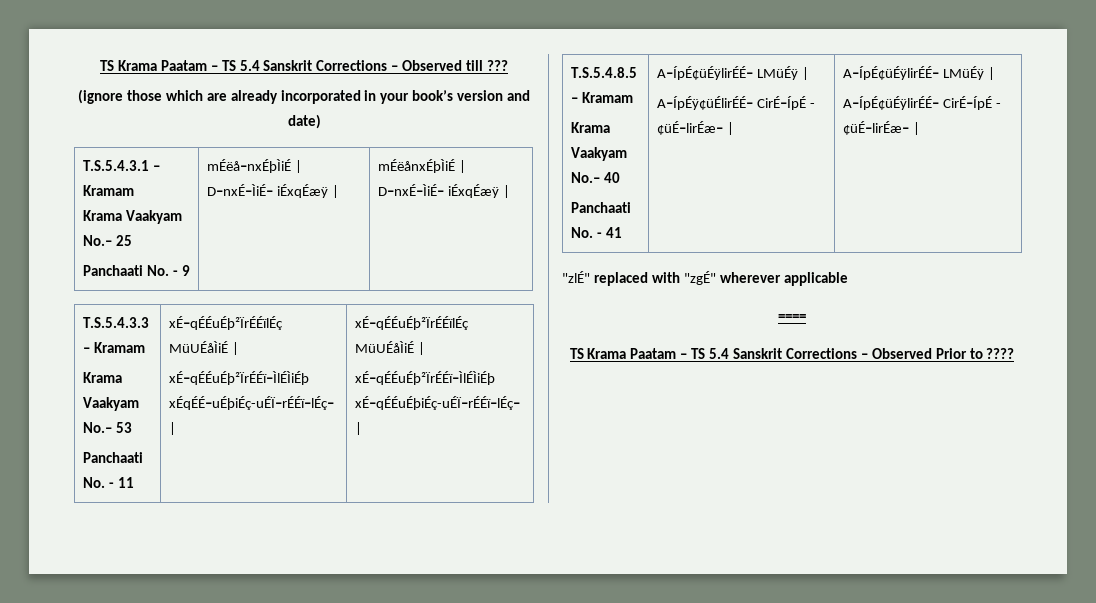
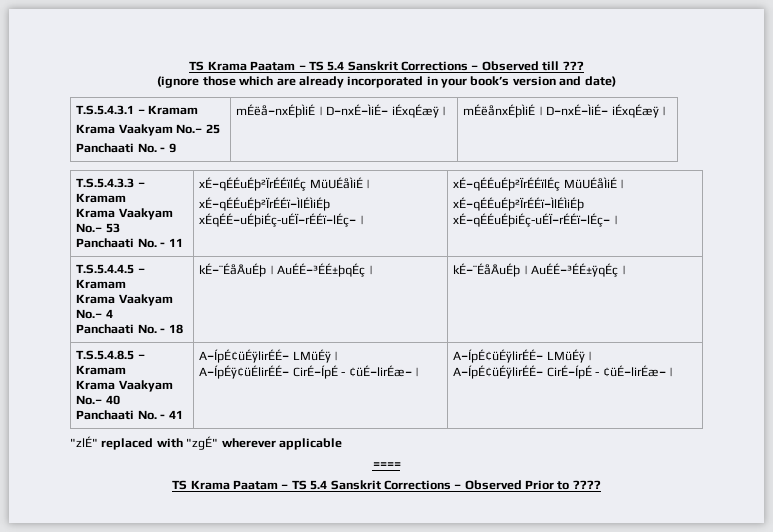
+ T.S.5.4.4.5 – Kramam
+ Krama Vaakyam No.– 4
+ Panchaati No. - 18 | kÉ–¨ÉåÅuÉþ | AuÉÉ–³ÉÉ±þqÉç | | kÉ–¨ÉåÅuÉþ | AuÉÉ–³ÉÉ±ÿqÉç |

